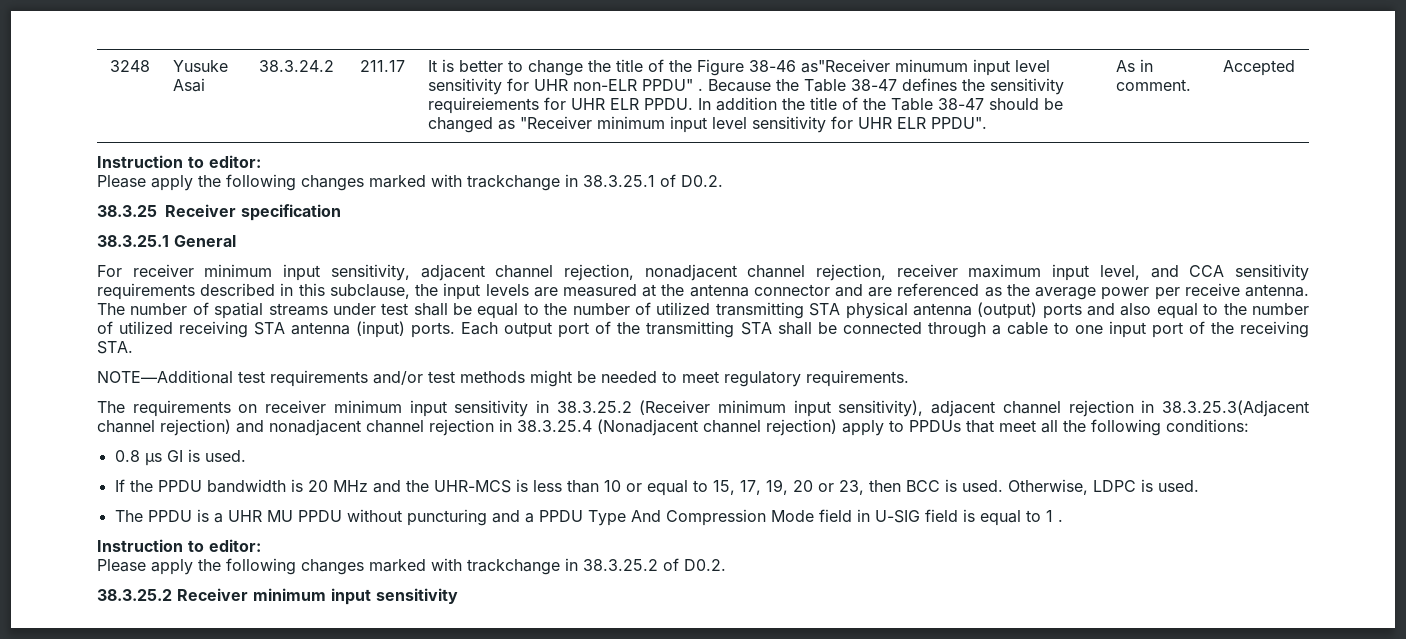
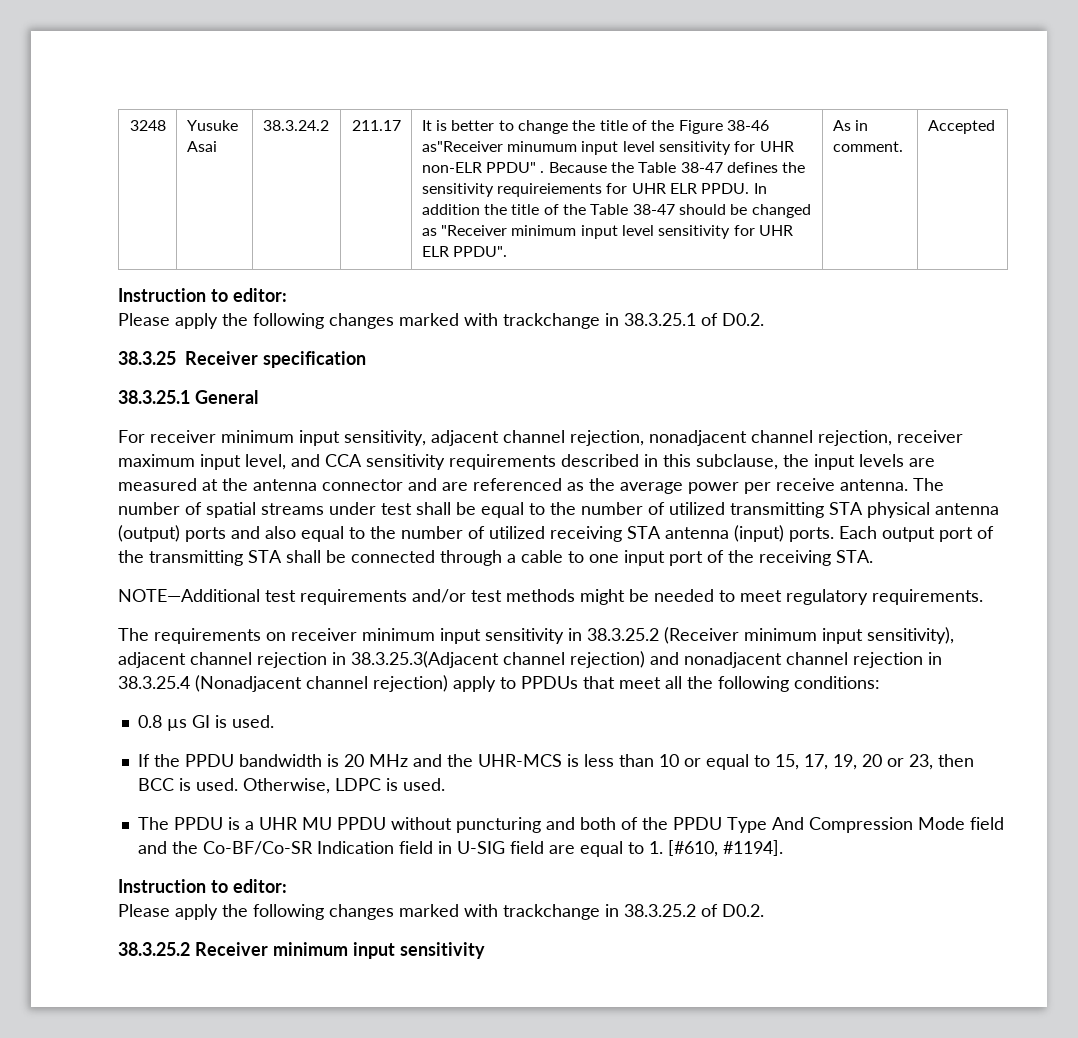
- The PPDU is a UHR MU PPDU without puncturing and a PPDU Type And Compression Mode field in U-SIG field is equal to 1 .
+ The PPDU is a UHR MU PPDU without puncturing and both of the PPDU Type And Compression Mode field and the Co-BF/Co-SR Indication field in U-SIG field are equal to 1. [#610, #1194].

